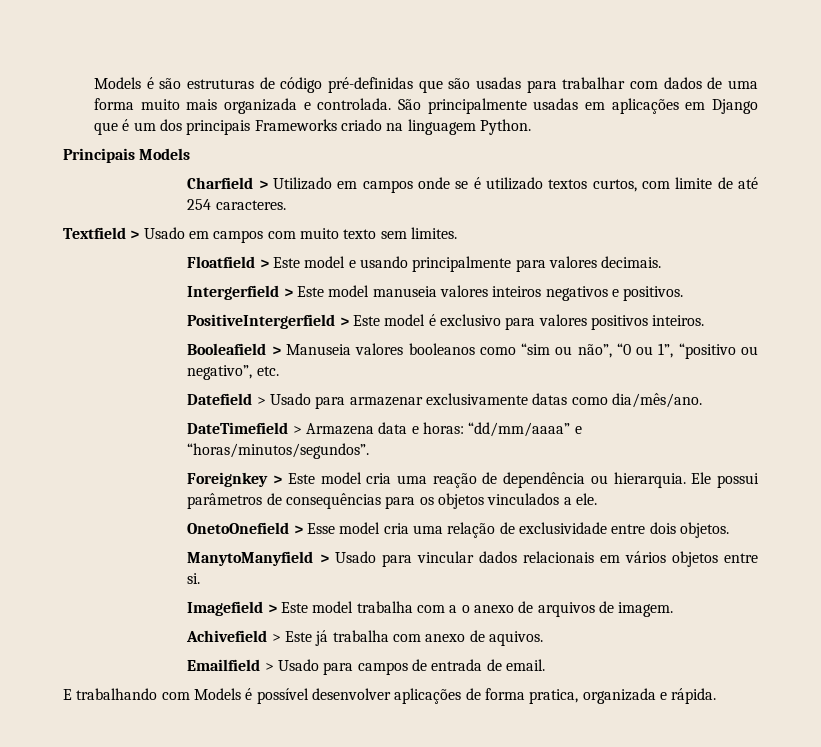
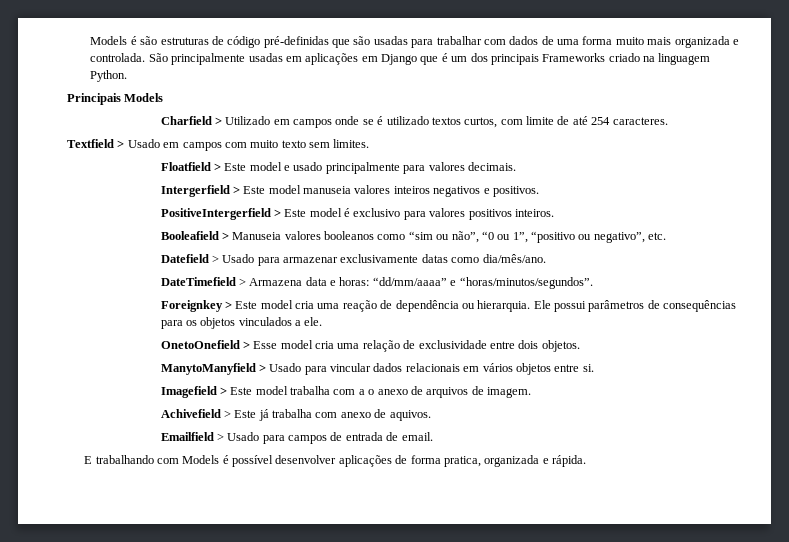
- Floatfield > Este model e usando principalmente para valores decimais.
+ Floatfield > Este model e usado principalmente para valores decimais.

